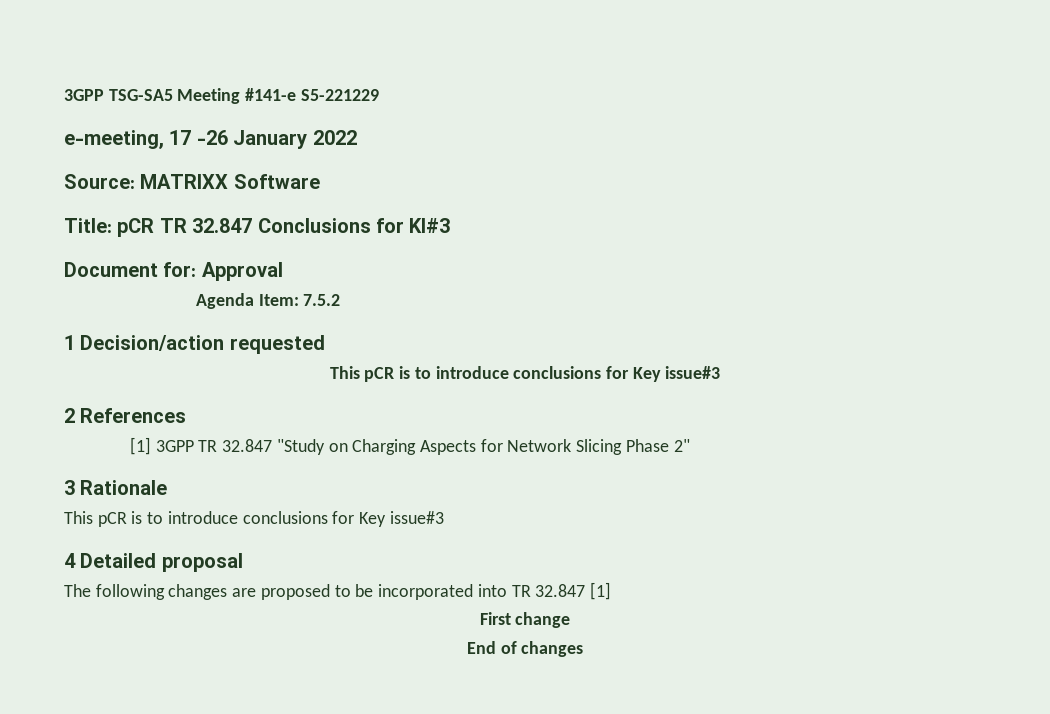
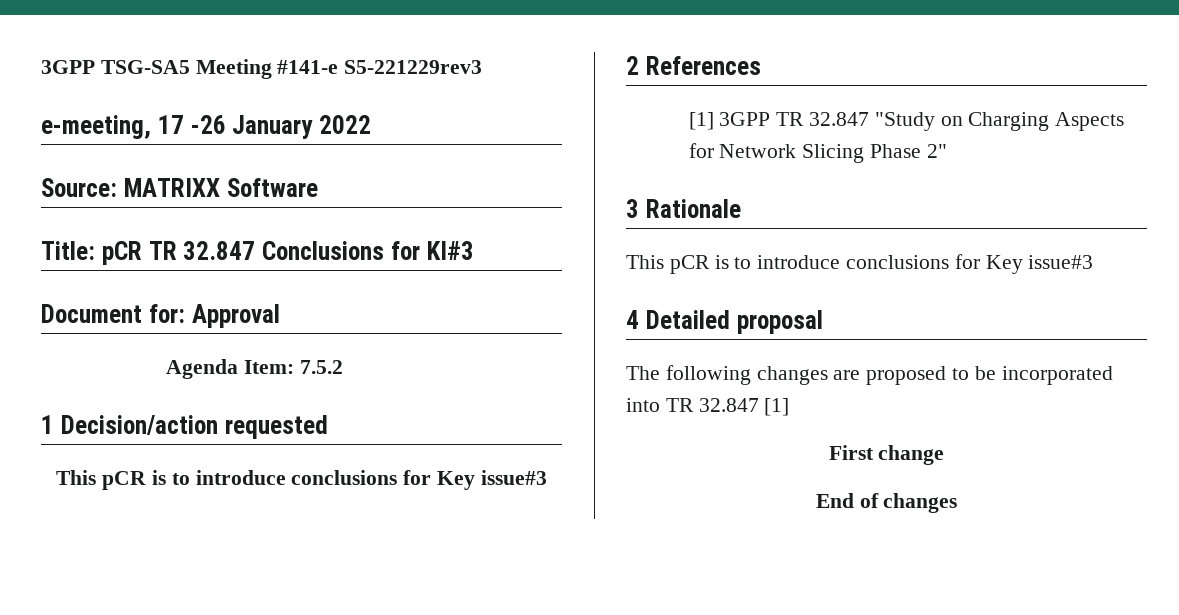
- 3GPP TSG-SA5 Meeting #141-e S5-221229
+ 3GPP TSG-SA5 Meeting #141-e S5-221229rev3

